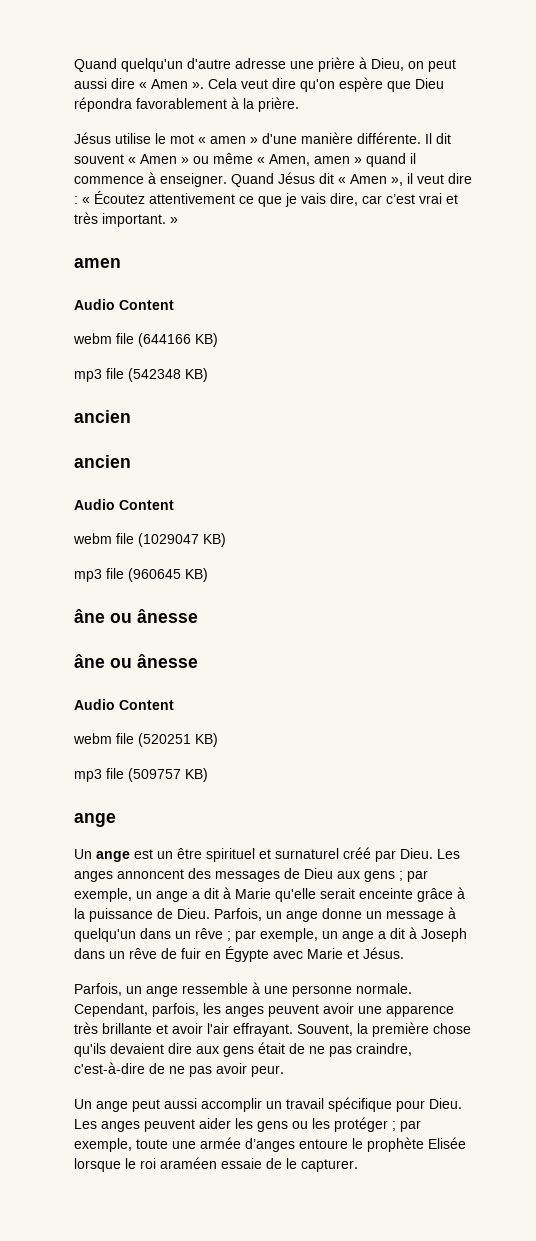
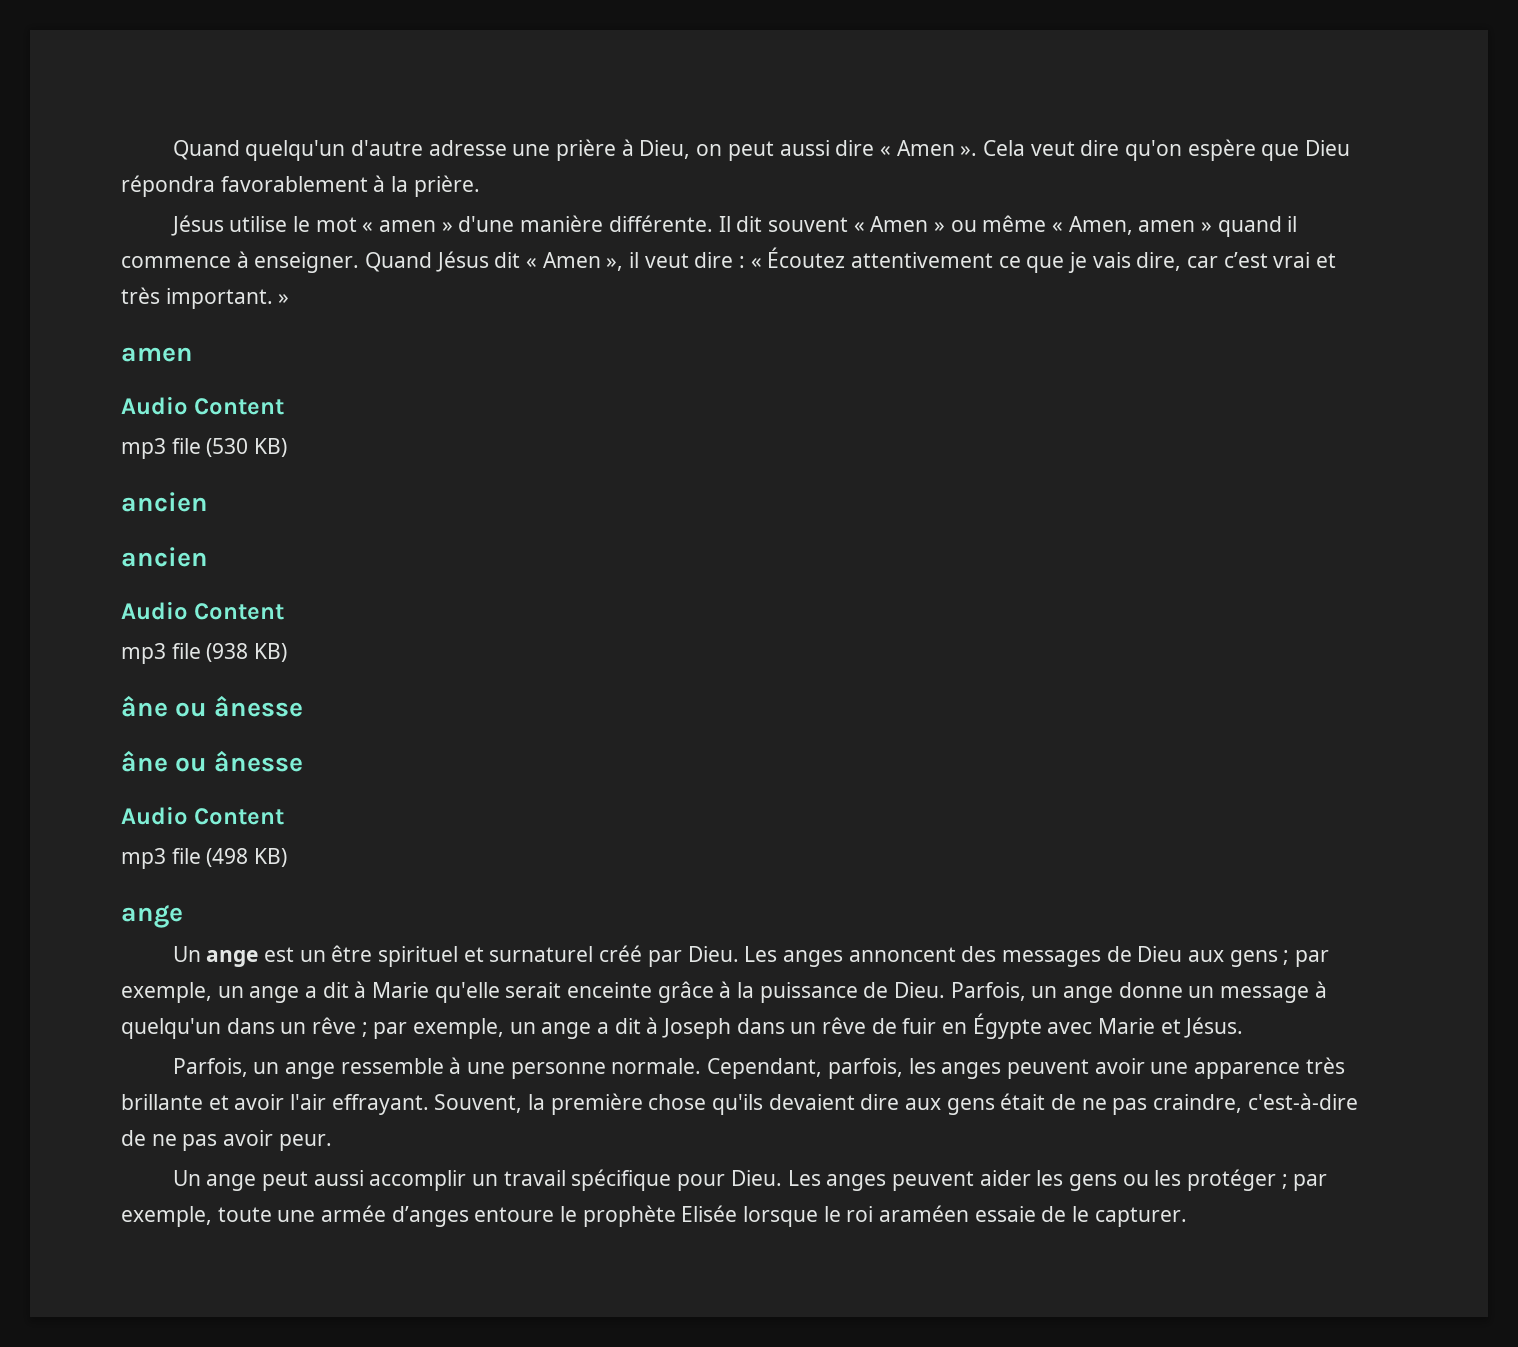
- webm file (644166 KB)
- mp3 file (542348 KB)
+ mp3 file (530 KB)
- webm file (1029047 KB)
- mp3 file (960645 KB)
+ mp3 file (938 KB)
- webm file (520251 KB)
- mp3 file (509757 KB)
+ mp3 file (498 KB)

